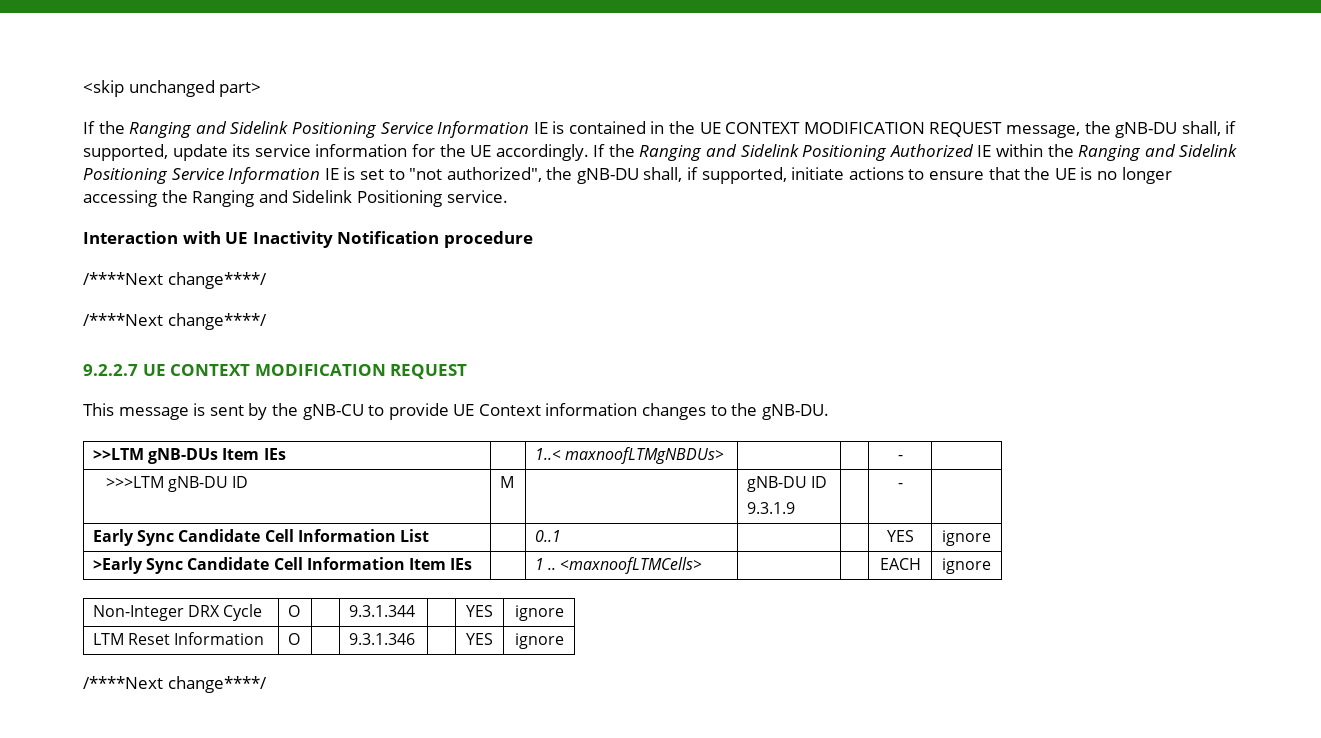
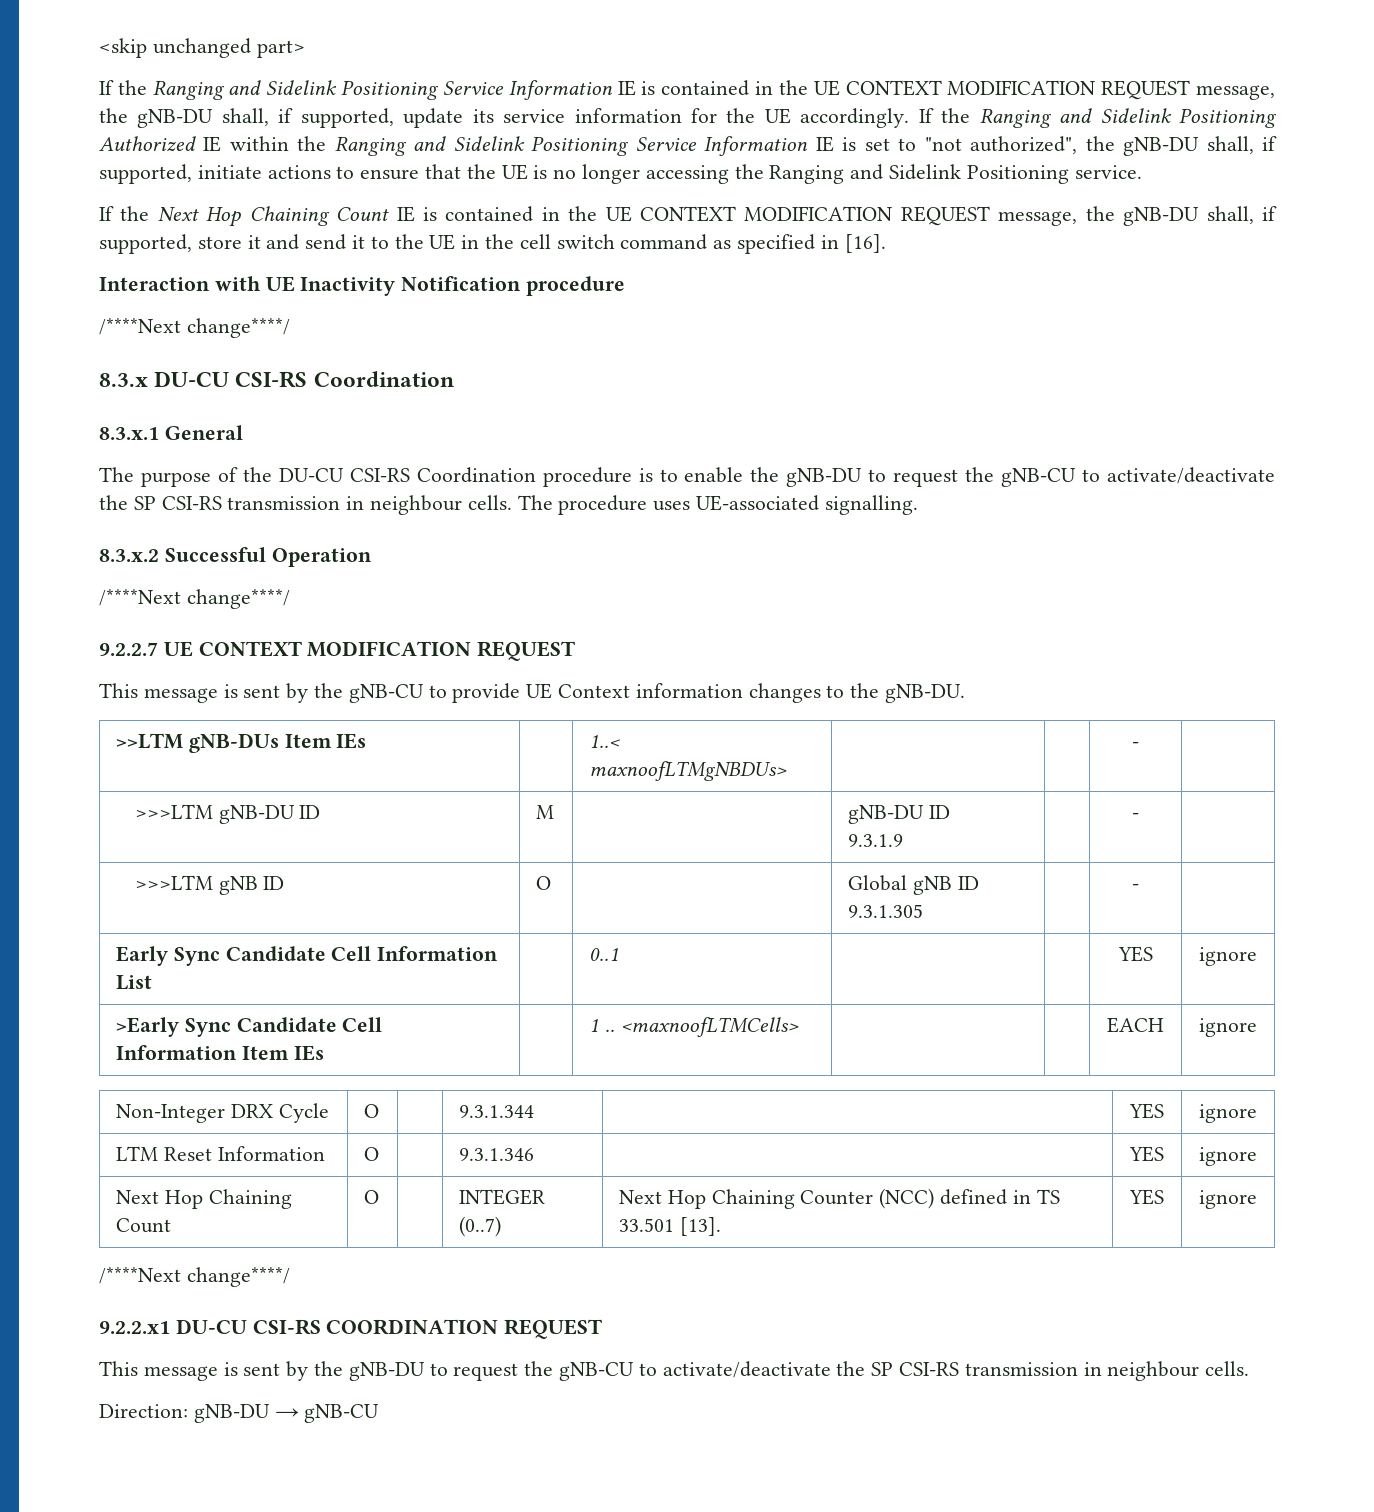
+ If the Next Hop Chaining Count IE is contained in the UE CONTEXT MODIFICATION REQUEST message, the gNB-DU shall, if supported, store it and send it to the UE in the cell switch command as specified in [16].
+ 8.3.x DU-CU CSI-RS Coordination
+ 8.3.x.1 General
+ The purpose of the DU-CU CSI-RS Coordination procedure is to enable the gNB-DU to request the gNB-CU to activate/deactivate the SP CSI-RS transmission in neighbour cells. The procedure uses UE-associated signalling.
+ 8.3.x.2 Successful Operation
+ >>>LTM gNB ID | O | | Global gNB ID 9.3.1.305 | | - |
  LTM Reset Information | O | | 9.3.1.346 | | YES | ignore
+ Next Hop Chaining Count | O | | INTEGER (0..7) | Next Hop Chaining Counter (NCC) defined in TS 33.501 [13]. | YES | ignore
  /****Next change****/
+ 9.2.2.x1 DU-CU CSI-RS COORDINATION REQUEST
+ This message is sent by the gNB-DU to request the gNB-CU to activate/deactivate the SP CSI-RS transmission in neighbour cells.
+ Direction: gNB-DU → gNB-CU

